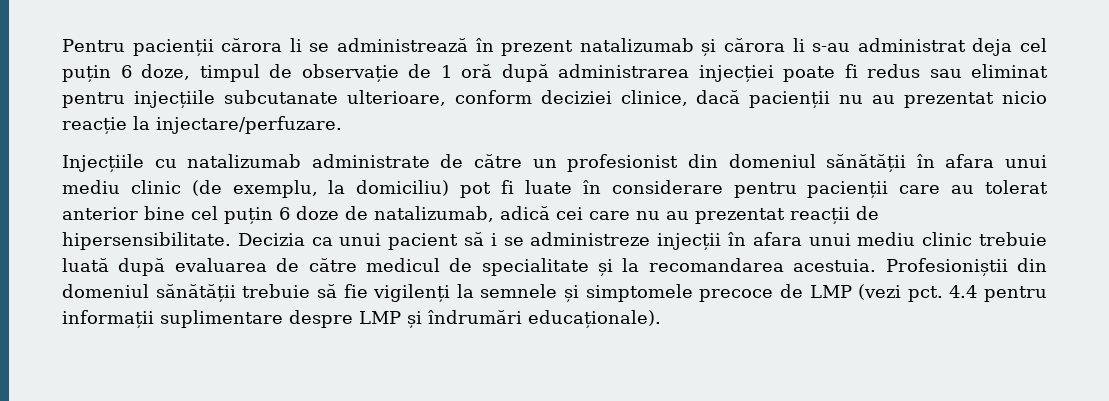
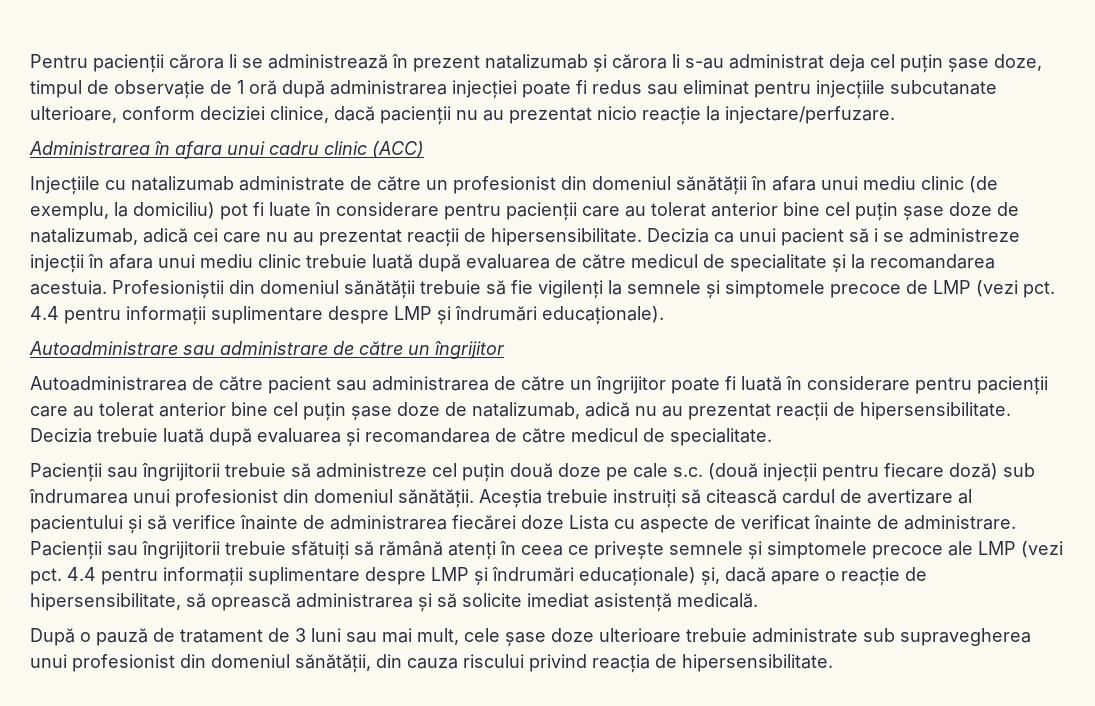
- Pentru pacienții cărora li se administrează în prezent natalizumab și cărora li s-au administrat deja cel puțin 6 doze, timpul de observație de 1 oră după administrarea injecției poate fi redus sau eliminat pentru injecțiile subcutanate ulterioare, conform deciziei clinice, dacă pacienții nu au prezentat nicio reacție la injectare/perfuzare.
+ Pentru pacienții cărora li se administrează în prezent natalizumab și cărora li s-au administrat deja cel puțin șase doze, timpul de observație de 1 oră după administrarea injecției poate fi redus sau eliminat pentru injecțiile subcutanate ulterioare, conform deciziei clinice, dacă pacienții nu au prezentat nicio reacție la injectare/perfuzare.
+ Administrarea în afara unui cadru clinic (ACC)
- Injecțiile cu natalizumab administrate de către un profesionist din domeniul sănătății în afara unui mediu clinic (de exemplu, la domiciliu) pot fi luate în considerare pentru pacienții care au tolerat anterior bine cel puțin 6 doze de natalizumab, adică cei care nu au prezentat reacții de hipersensibilitate.
+ Injecțiile cu natalizumab administrate de către un profesionist din domeniul sănătății în afara unui mediu clinic (de exemplu, la domiciliu) pot fi luate în considerare pentru pacienții care au tolerat anterior bine cel puțin șase doze de natalizumab, adică cei care nu au prezentat reacții de hipersensibilitate.
+ Autoadministrare sau administrare de către un îngrijitor
+ Autoadministrarea de către pacient sau administrarea de către un îngrijitor poate fi luată în considerare pentru pacienții care au tolerat anterior bine cel puțin șase doze de natalizumab, adică nu au prezentat reacții de hipersensibilitate. Decizia trebuie luată după evaluarea și recomandarea de către medicul de specialitate.
+ Pacienții sau îngrijitorii trebuie să administreze cel puțin două doze pe cale s.c. (două injecții pentru fiecare doză) sub îndrumarea unui profesionist din domeniul sănătății. Aceștia trebuie instruiți să citească cardul de avertizare al pacientului și să verifice înainte de administrarea fiecărei doze Lista cu aspecte de verificat înainte de administrare. Pacienții sau îngrijitorii trebuie sfătuiți să rămână atenți în ceea ce privește semnele și simptomele precoce ale LMP (vezi pct. 4.4 pentru informații suplimentare despre LMP și îndrumări educaționale) și, dacă apare o reacție de hipersensibilitate, să oprească administrarea și să solicite imediat asistență medicală.
+ După o pauză de tratament de 3 luni sau mai mult, cele șase doze ulterioare trebuie administrate sub supravegherea unui profesionist din domeniul sănătății, din cauza riscului privind reacția de hipersensibilitate.

